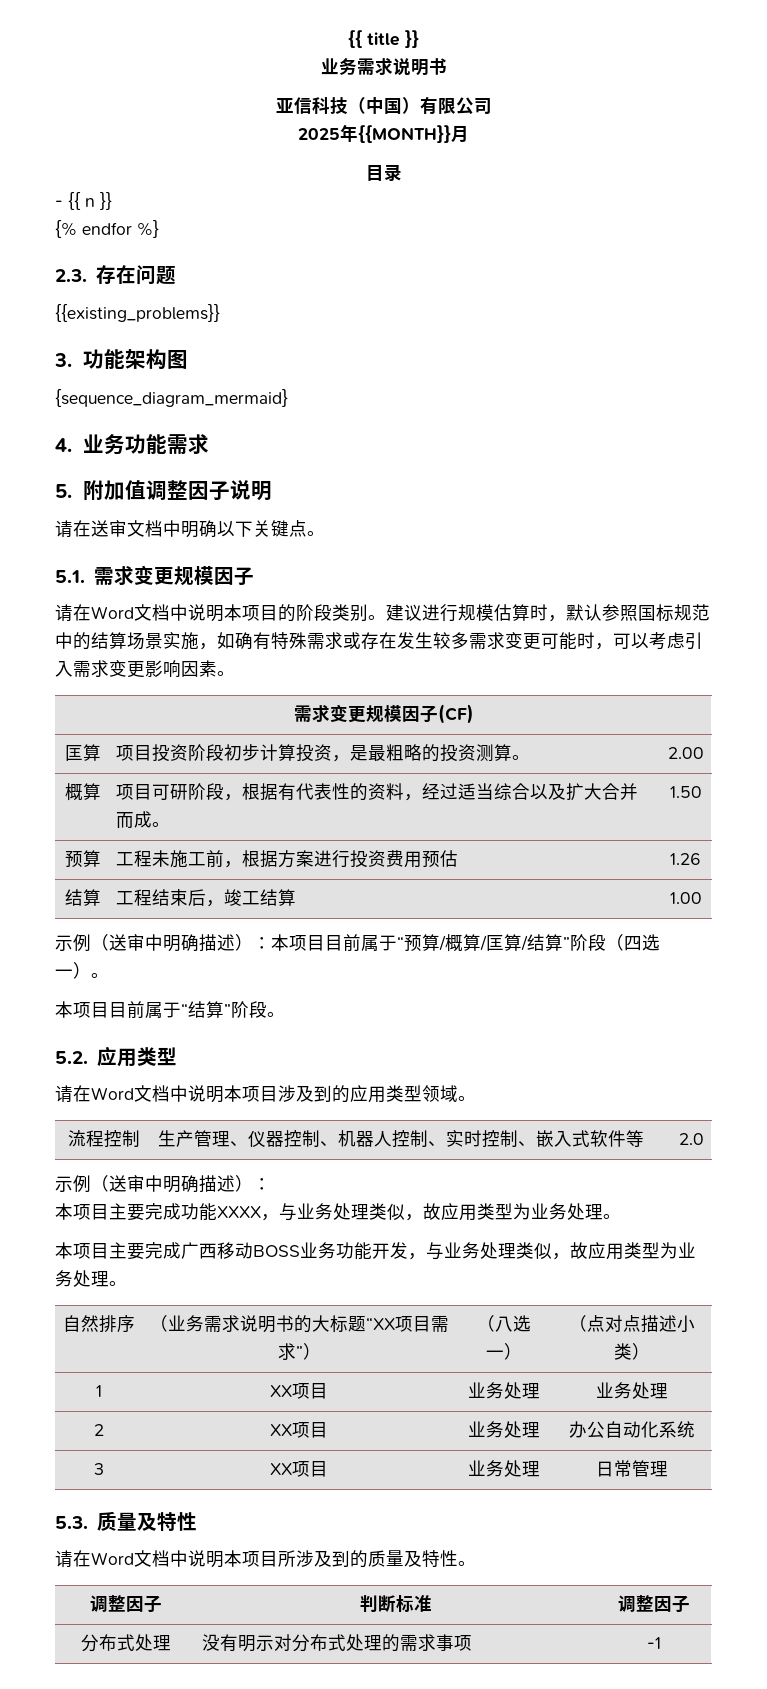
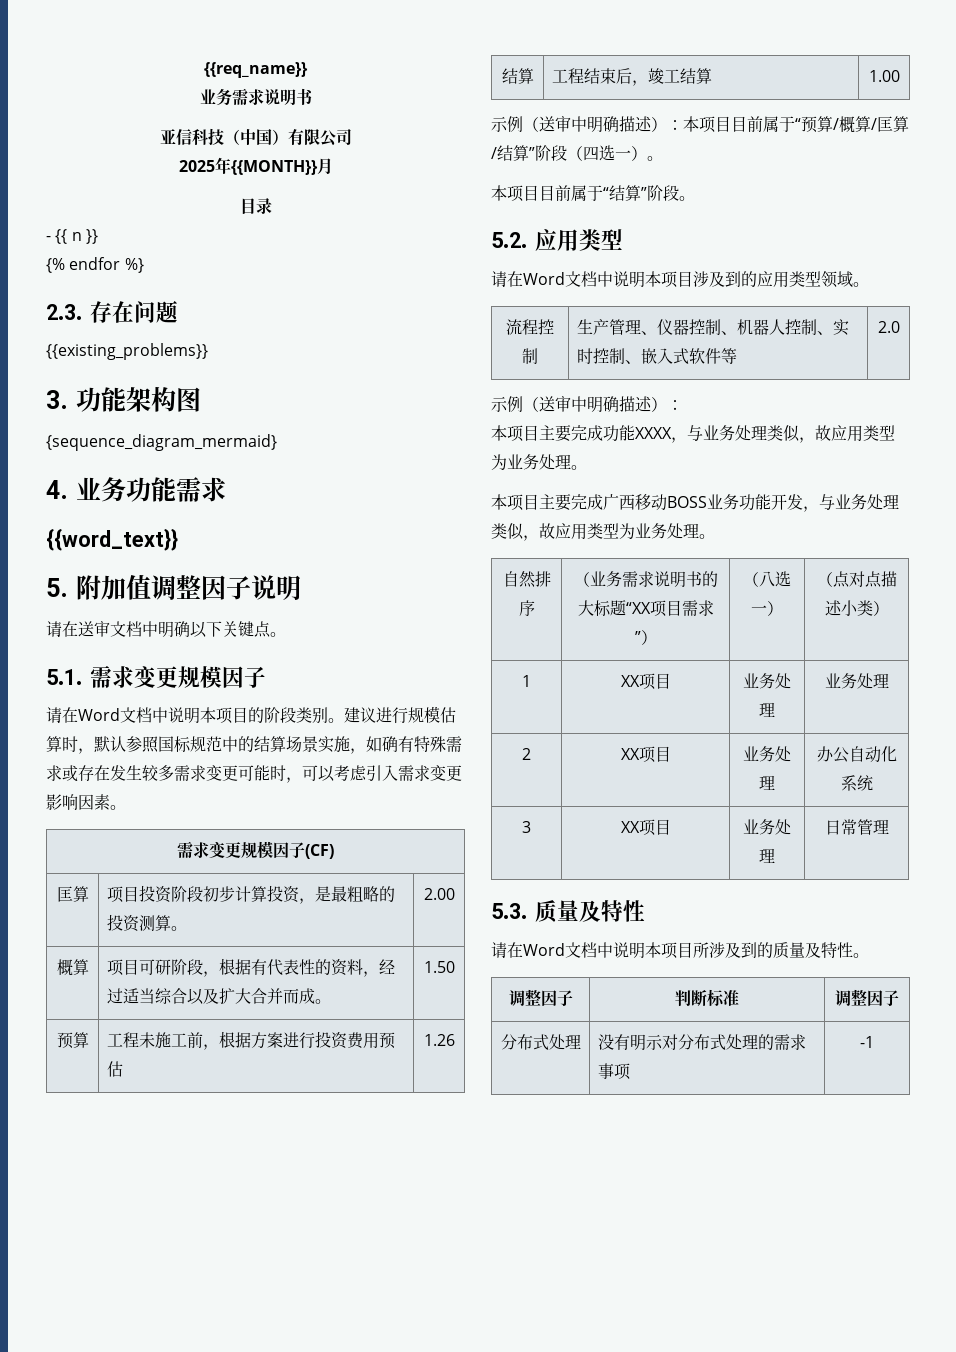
- {{ title }}
+ {{req_name}}
+ {{word_text}}

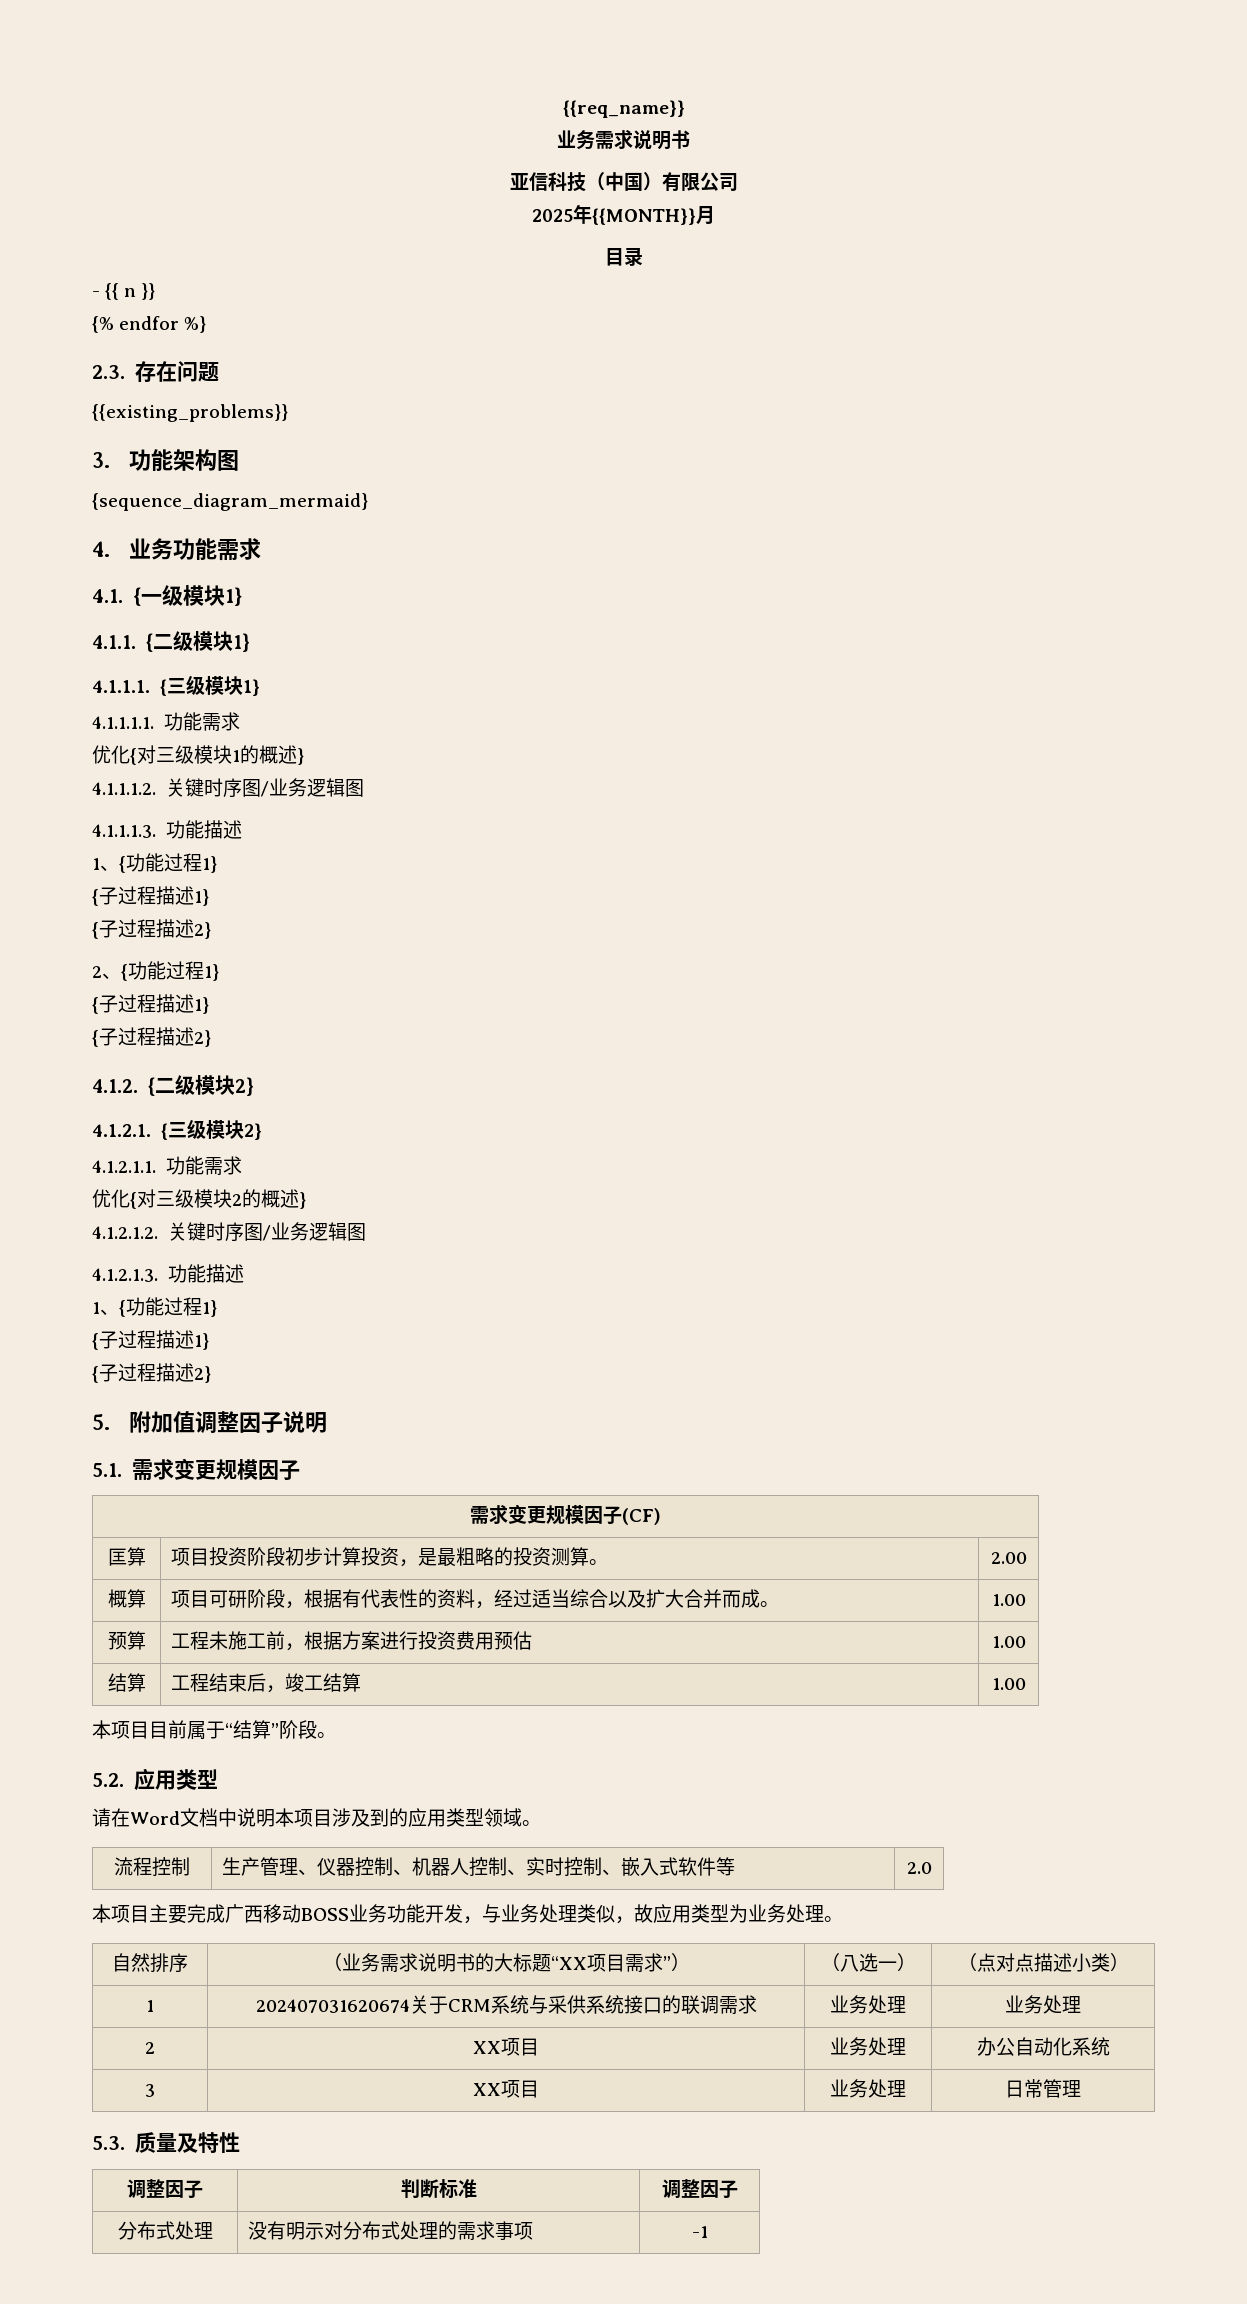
- {{word_text}}
+ 4.1. {一级模块1}
+ 4.1.1. {二级模块1}
+ 4.1.1.1. {三级模块1}
+ 4.1.1.1.1.功能需求
+ 优化{对三级模块1的概述}
+ 4.1.1.1.2.关键时序图/业务逻辑图
+ 4.1.1.1.3.功能描述
+ 1、{功能过程1}
+ {子过程描述1}
+ {子过程描述2}
+ 2、{功能过程1}
+ {子过程描述1}
+ {子过程描述2}
+ 4.1.2. {二级模块2}
+ 4.1.2.1. {三级模块2}
+ 4.1.2.1.1.功能需求
+ 优化{对三级模块2的概述}
+ 4.1.2.1.2.关键时序图/业务逻辑图
+ 4.1.2.1.3.功能描述
+ 1、{功能过程1}
+ {子过程描述1}
+ {子过程描述2}
- 请在送审文档中明确以下关键点。
- 请在Word文档中说明本项目的阶段类别。建议进行规模估算时，默认参照国标规范中的结算场景实施，如确有特殊需求或存在发生较多需求变更可能时，可以考虑引入需求变更影响因素。
- 概算 | 项目可研阶段，根据有代表性的资料，经过适当综合以及扩大合并而成。 | 1.50
+ 概算 | 项目可研阶段，根据有代表性的资料，经过适当综合以及扩大合并而成。 | 1.00
- 预算 | 工程未施工前，根据方案进行投资费用预估 | 1.26
+ 预算 | 工程未施工前，根据方案进行投资费用预估 | 1.00
- 示例（送审中明确描述）：本项目目前属于“预算/概算/匡算/结算”阶段（四选一）。
  流程控制 | 生产管理、仪器控制、机器人控制、实时控制、嵌入式软件等 | 2.0
- 示例（送审中明确描述）：
- 本项目主要完成功能XXXX，与业务处理类似，故应用类型为业务处理。
- 1 | XX项目 | 业务处理 | 业务处理
+ 1 | 202407031620674关于CRM系统与采供系统接口的联调需求 | 业务处理 | 业务处理
- 请在Word文档中说明本项目所涉及到的质量及特性。

